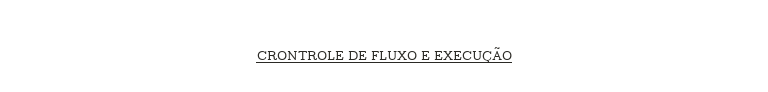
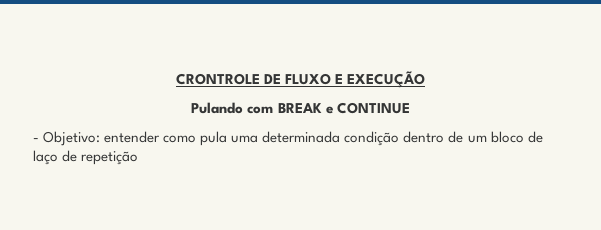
+ Pulando com BREAK e CONTINUE
+ - Objetivo: entender como pula uma determinada condição dentro de um bloco de laço de repetição

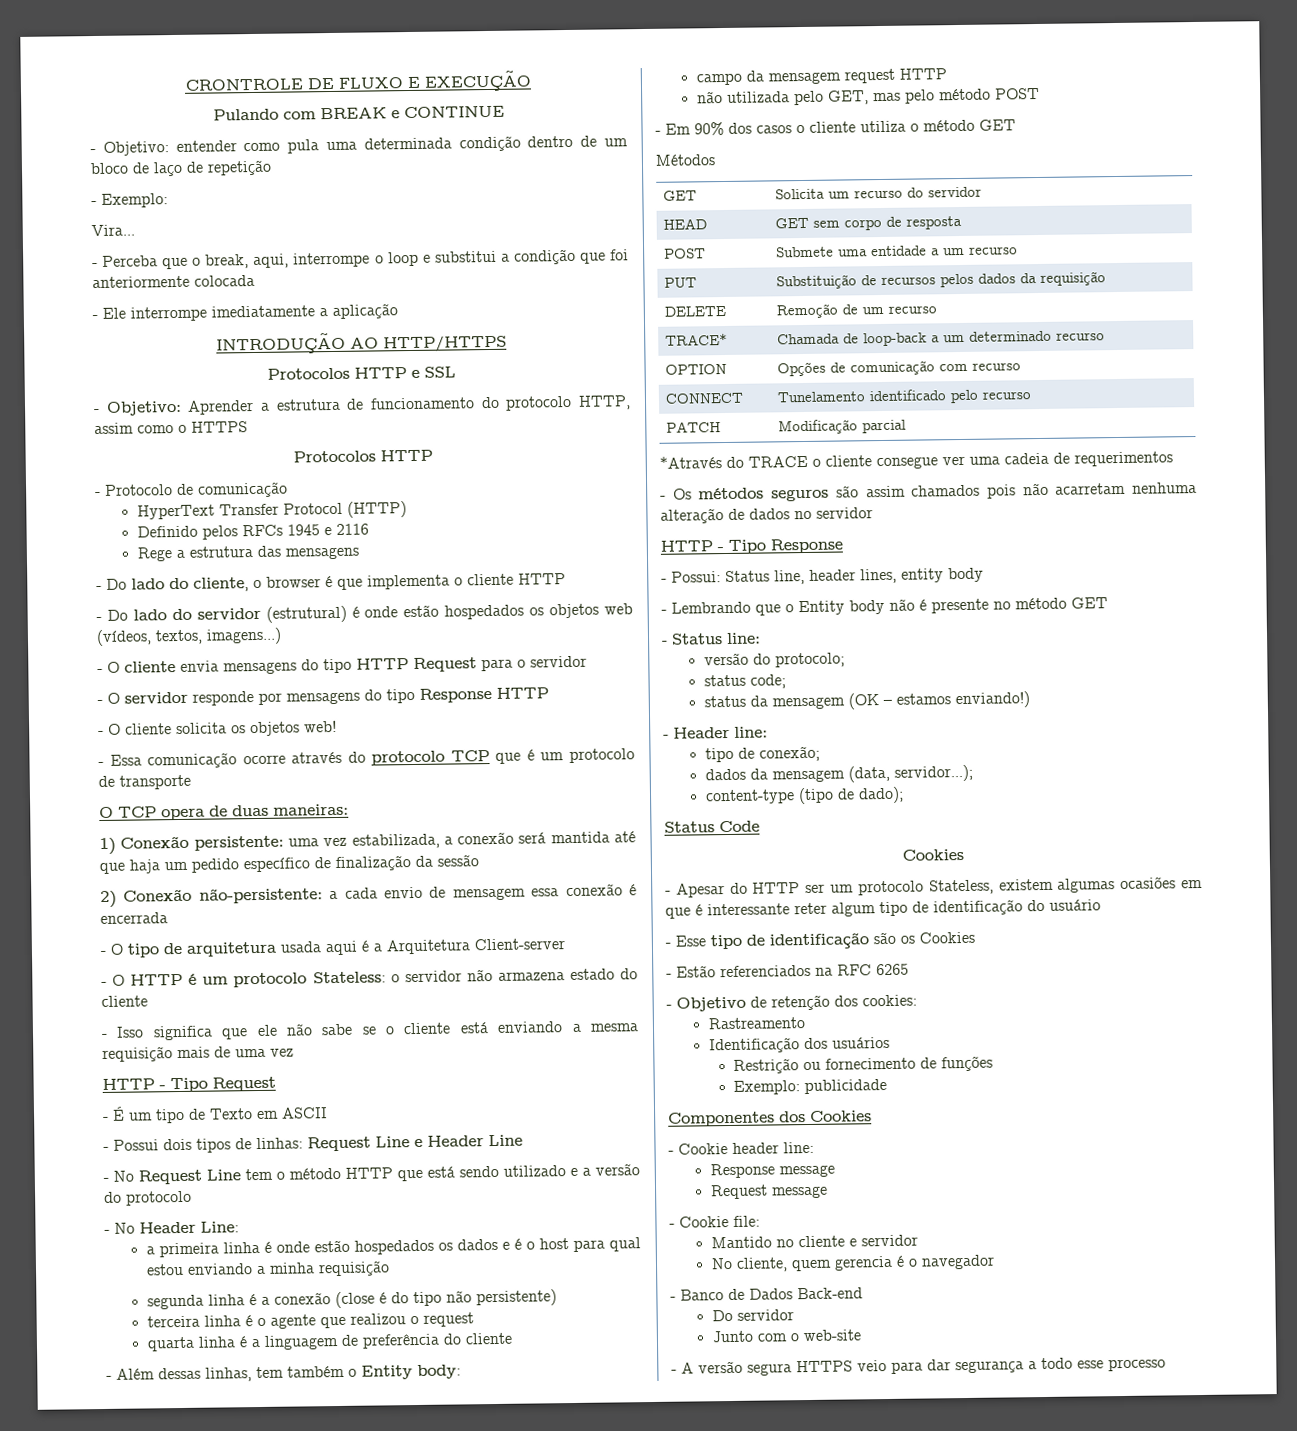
+ - Exemplo:
+ Vira...
+ - Perceba que o break, aqui, interrompe o loop e substitui a condição que foi anteriormente colocada
+ - Ele interrompe imediatamente a aplicação
+ INTRODUÇÃO AO HTTP/HTTPS
+ Protocolos HTTP e SSL
+ - Objetivo: Aprender a estrutura de funcionamento do protocolo HTTP, assim como o HTTPS
+ Protocolos HTTP
+ - Protocolo de comunicação
+ HyperText Transfer Protocol (HTTP)
+ Definido pelos RFCs 1945 e 2116
+ Rege a estrutura das mensagens
+ - Do lado do cliente, o browser é que implementa o cliente HTTP
+ - Do lado do servidor (estrutural) é onde estão hospedados os objetos web (vídeos, textos, imagens...)
+ - O cliente envia mensagens do tipo HTTP Request para o servidor
+ - O servidor responde por mensagens do tipo Response HTTP
+ - O cliente solicita os objetos web!
+ - Essa comunicação ocorre através do protocolo TCP que é um protocolo de transporte
+ O TCP opera de duas maneiras:
+ 1) Conexão persistente: uma vez estabilizada, a conexão será mantida até que haja um pedido específico de finalização da sessão
+ 2) Conexão não-persistente: a cada envio de mensagem essa conexão é encerrada
+ - O tipo de arquitetura usada aqui é a Arquitetura Client-server
+ - O HTTP é um protocolo Stateless: o servidor não armazena estado do cliente
+ - Isso significa que ele não sabe se o cliente está enviando a mesma requisição mais de uma vez
+ HTTP - Tipo Request
+ - É um tipo de Texto em ASCII
+ - Possui dois tipos de linhas: Request Line e Header Line
+ - No Request Line tem o método HTTP que está sendo utilizado e a versão do protocolo
+ - No Header Line:
+ a primeira linha é onde estão hospedados os dados e é o host para qual estou enviando a minha requisição
+ segunda linha é a conexão (close é do tipo não persistente)
+ terceira linha é o agente que realizou o request
+ quarta linha é a linguagem de preferência do cliente
+ - Além dessas linhas, tem também o Entity body:
+ campo da mensagem request HTTP
+ não utilizada pelo GET, mas pelo método POST
+ - Em 90% dos casos o cliente utiliza o método GET
+ Métodos
+ GET | Solicita um recurso do servidor
+ HEAD | GET sem corpo de resposta
+ POST | Submete uma entidade a um recurso
+ PUT | Substituição de recursos pelos dados da requisição
+ DELETE | Remoção de um recurso
+ TRACE* | Chamada de loop-back a um determinado recurso
+ OPTION | Opções de comunicação com recurso
+ CONNECT | Tunelamento identificado pelo recurso
+ PATCH | Modificação parcial
+ *Através do TRACE o cliente consegue ver uma cadeia de requerimentos
+ - Os métodos seguros são assim chamados pois não acarretam nenhuma alteração de dados no servidor
+ HTTP - Tipo Response
+ - Possui: Status line, header lines, entity body
+ - Lembrando que o Entity body não é presente no método GET
+ - Status line:
+ versão do protocolo;
+ status code;
+ status da mensagem (OK – estamos enviando!)
+ - Header line:
+ tipo de conexão;
+ dados da mensagem (data, servidor...);
+ content-type (tipo de dado);
+ Status Code
+ Cookies
+ - Apesar do HTTP ser um protocolo Stateless, existem algumas ocasiões em que é interessante reter algum tipo de identificação do usuário
+ - Esse tipo de identificação são os Cookies
+ - Estão referenciados na RFC 6265
+ - Objetivo de retenção dos cookies:
+ Rastreamento
+ Identificação dos usuários
+ Restrição ou fornecimento de funções
+ Exemplo: publicidade
+ Componentes dos Cookies
+ - Cookie header line:
+ Response message
+ Request message
+ - Cookie file:
+ Mantido no cliente e servidor
+ No cliente, quem gerencia é o navegador
+ - Banco de Dados Back-end
+ Do servidor
+ Junto com o web-site
+ - A versão segura HTTPS veio para dar segurança a todo esse processo

